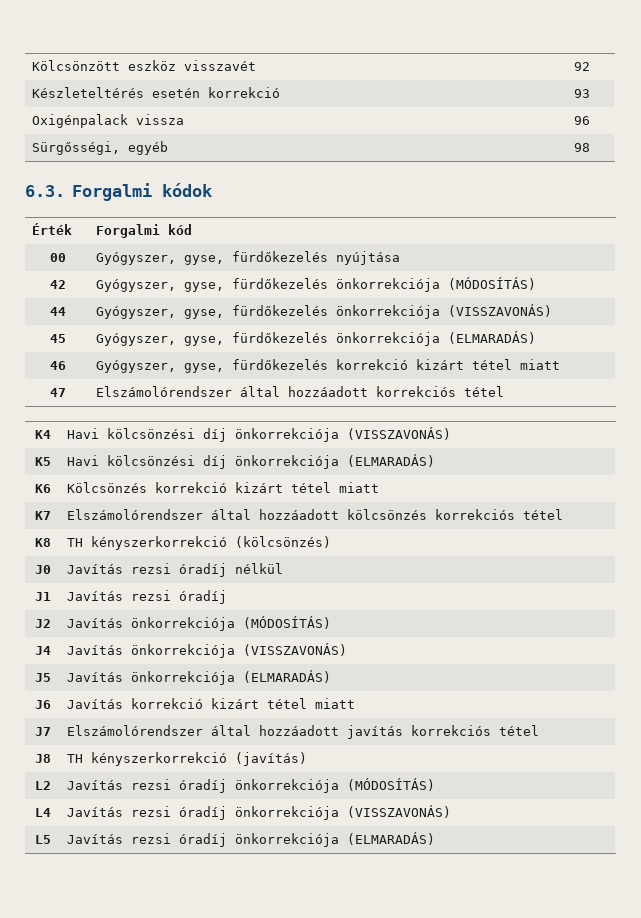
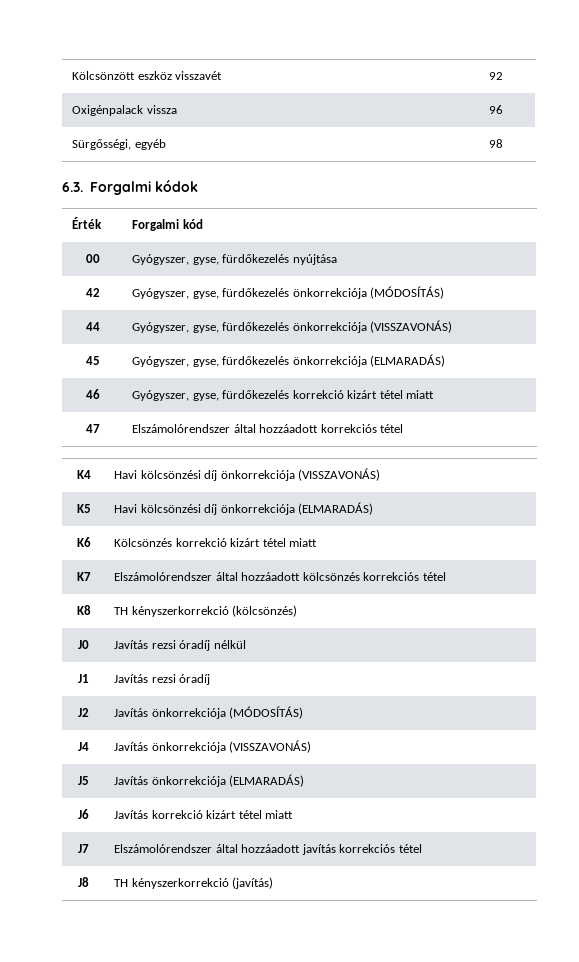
- Készleteltérés esetén korrekció | 93
- L2 | Javítás rezsi óradíj önkorrekciója (MÓDOSÍTÁS)
- L4 | Javítás rezsi óradíj önkorrekciója (VISSZAVONÁS)
- L5 | Javítás rezsi óradíj önkorrekciója (ELMARADÁS)

